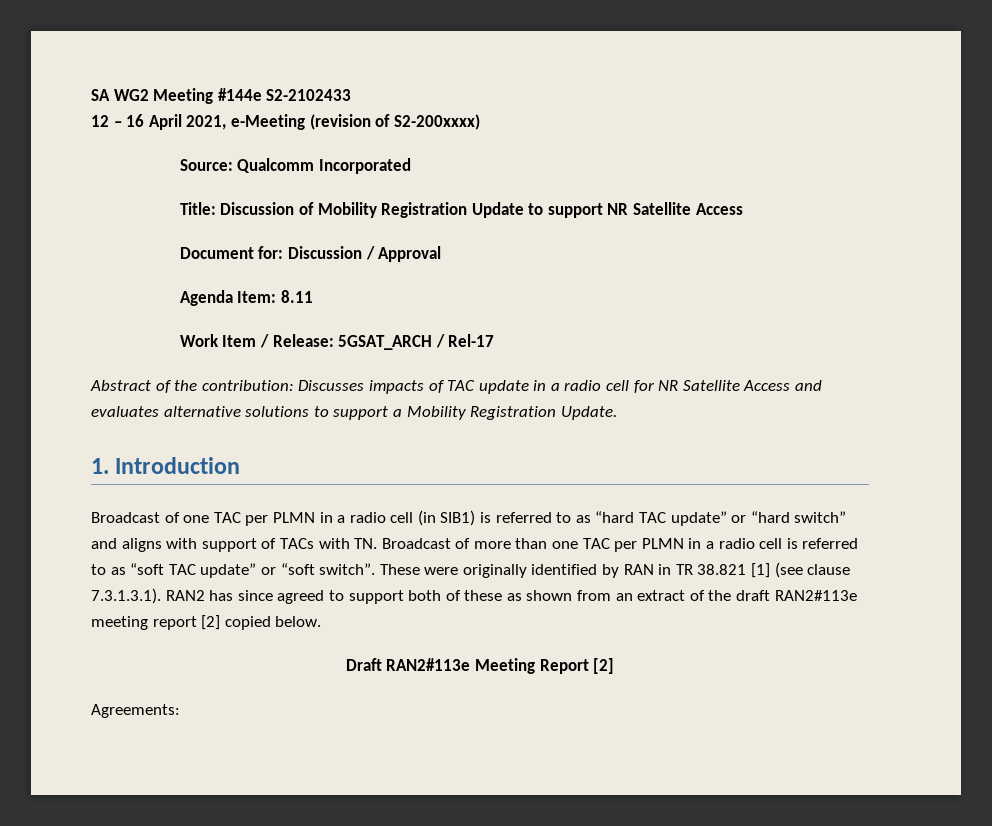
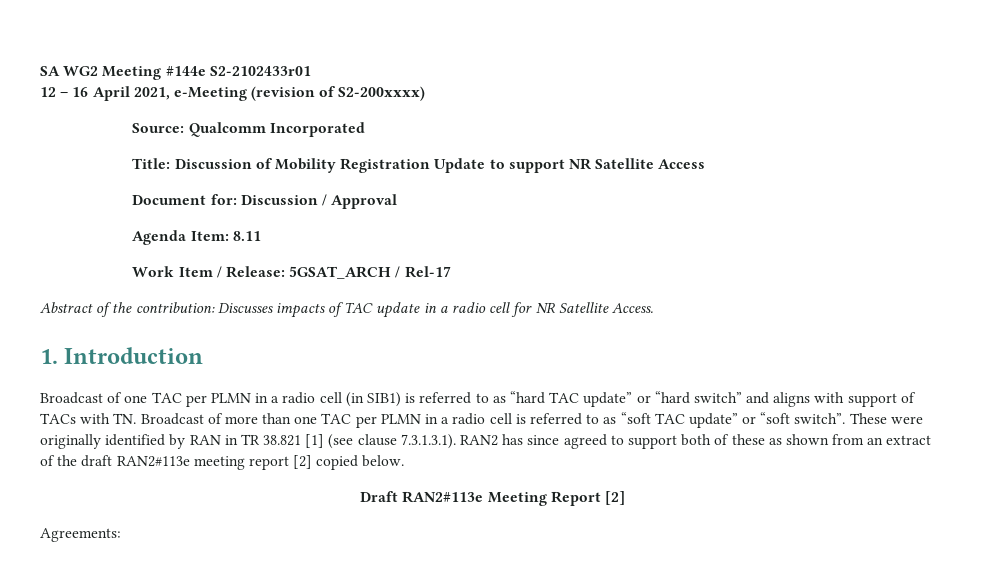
- SA WG2 Meeting #144e S2-2102433
+ SA WG2 Meeting #144e S2-2102433r01
- Abstract of the contribution: Discusses impacts of TAC update in a radio cell for NR Satellite Access and evaluates alternative solutions to support a Mobility Registration Update.
+ Abstract of the contribution: Discusses impacts of TAC update in a radio cell for NR Satellite Access.

